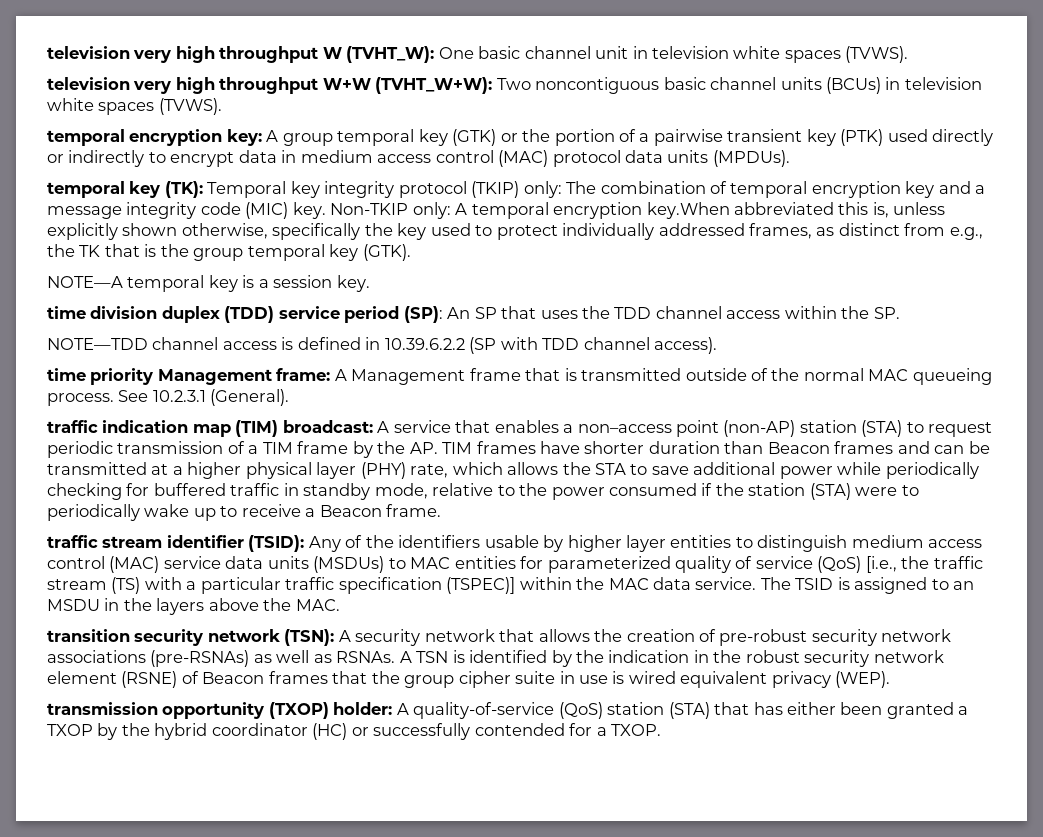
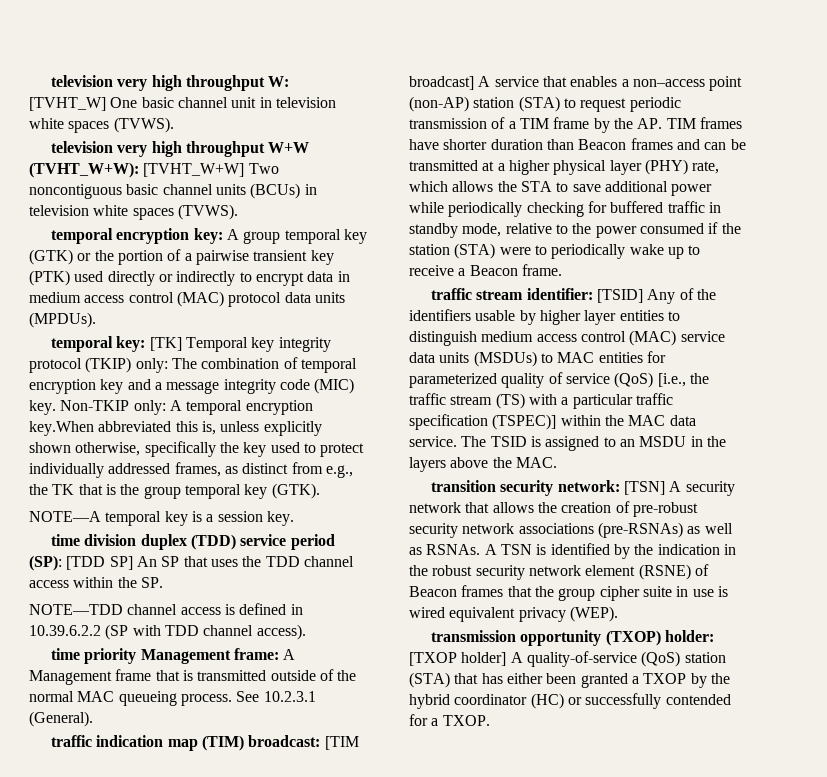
- television very high throughput W (TVHT_W): One basic channel unit in television white spaces (TVWS).
+ television very high throughput W: [TVHT_W] One basic channel unit in television white spaces (TVWS).
- television very high throughput W+W (TVHT_W+W): Two noncontiguous basic channel units (BCUs) in television white spaces (TVWS).
+ television very high throughput W+W (TVHT_W+W): [TVHT_W+W] Two noncontiguous basic channel units (BCUs) in television white spaces (TVWS).
- temporal key (TK): Temporal key integrity protocol (TKIP) only: The combination of temporal encryption key and a message integrity code (MIC) key.
+ temporal key: [TK] Temporal key integrity protocol (TKIP) only: The combination of temporal encryption key and a message integrity code (MIC) key.
- time division duplex (TDD) service period (SP): An SP that uses the TDD channel access within the SP.
+ time division duplex (TDD) service period (SP): [TDD SP] An SP that uses the TDD channel access within the SP.
- A service that enables a non–access point (non-AP) station (STA) to request periodic transmission of a TIM frame by the AP. TIM frames have shorter duration than Beacon frames and can be transmitted at a higher physical layer (PHY) rate, which allows the STA to save additional power while periodically checking for buffered traffic in standby mode, relative to the power consumed if the station (STA) were to periodically wake up to receive a Beacon frame.
+ [TIM broadcast] A service that enables a non–access point (non-AP) station (STA) to request periodic transmission of a TIM frame by the AP. TIM frames have shorter duration than Beacon frames and can be transmitted at a higher physical layer (PHY) rate, which allows the STA to save additional power while periodically checking for buffered traffic in standby mode, relative to the power consumed if the station (STA) were to periodically wake up to receive a Beacon frame.
- traffic stream identifier (TSID): Any of the identifiers usable by higher layer entities to distinguish medium access control (MAC) service data units (MSDUs) to MAC entities for parameterized quality of service (QoS) [i.e., the traffic stream (TS) with a particular traffic specification (TSPEC)] within the MAC data service.
+ traffic stream identifier: [TSID] Any of the identifiers usable by higher layer entities to distinguish medium access control (MAC) service data units (MSDUs) to MAC entities for parameterized quality of service (QoS) [i.e., the traffic stream (TS) with a particular traffic specification (TSPEC)] within the MAC data service.
- transition security network (TSN): A security network that allows the creation of pre-robust security network associations (pre-RSNAs) as well as RSNAs.
+ transition security network: [TSN] A security network that allows the creation of pre-robust security network associations (pre-RSNAs) as well as RSNAs.
- transmission opportunity (TXOP) holder: A quality-of-service (QoS) station (STA) that has either been granted a TXOP by the hybrid coordinator (HC) or successfully contended for a TXOP.
+ transmission opportunity (TXOP) holder: [TXOP holder] A quality-of-service (QoS) station (STA) that has either been granted a TXOP by the hybrid coordinator (HC) or successfully contended for a TXOP.

